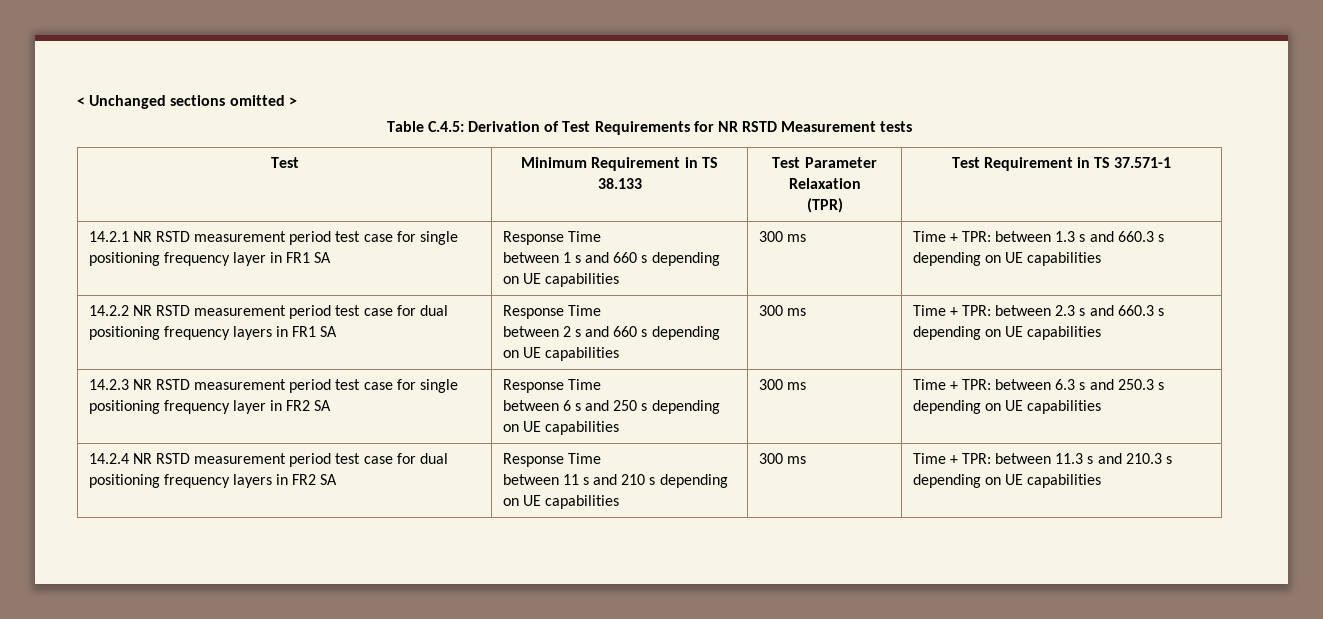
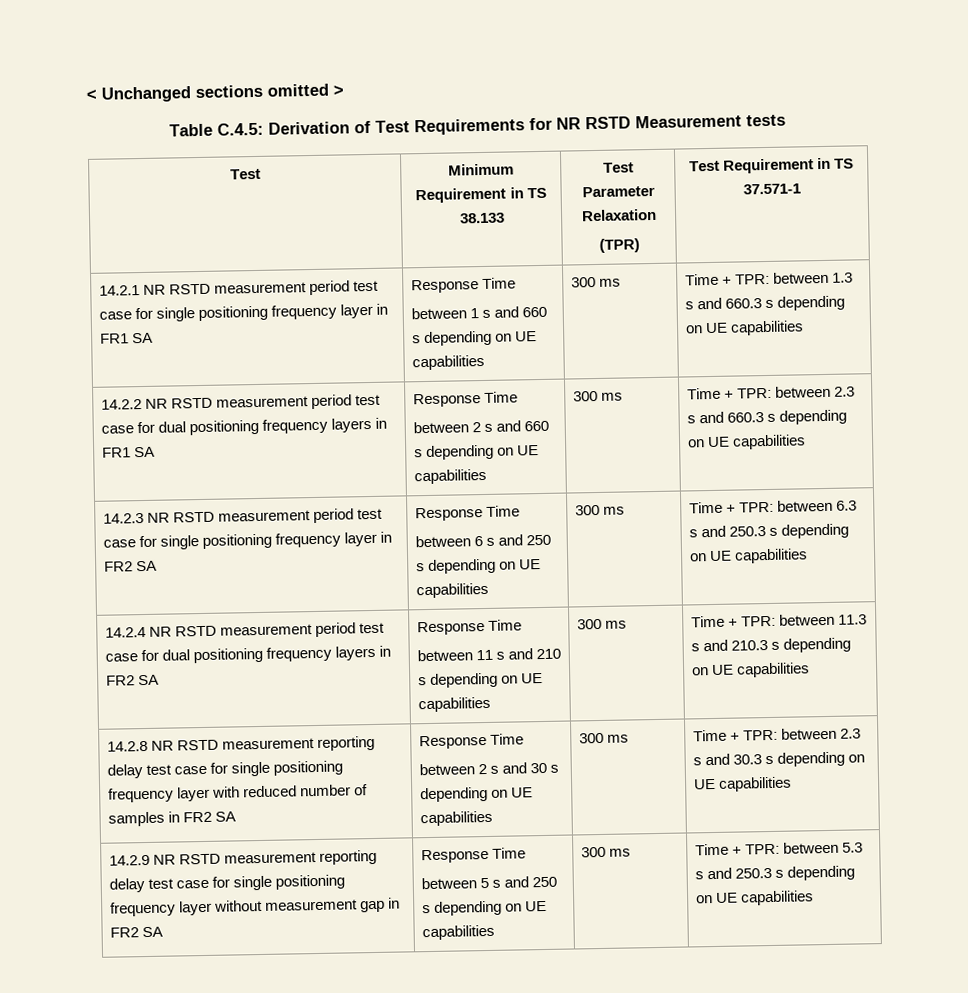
+ 14.2.8 NR RSTD measurement reporting delay test case for single positioning frequency layer with reduced number of samples in FR2 SA | Response Time
+ between 2 s and 30 s depending on UE capabilities | 300 ms | Time + TPR: between 2.3 s and 30.3 s depending on UE capabilities
+ 14.2.9 NR RSTD measurement reporting delay test case for single positioning frequency layer without measurement gap in FR2 SA | Response Time
+ between 5 s and 250 s depending on UE capabilities | 300 ms | Time + TPR: between 5.3 s and 250.3 s depending on UE capabilities

